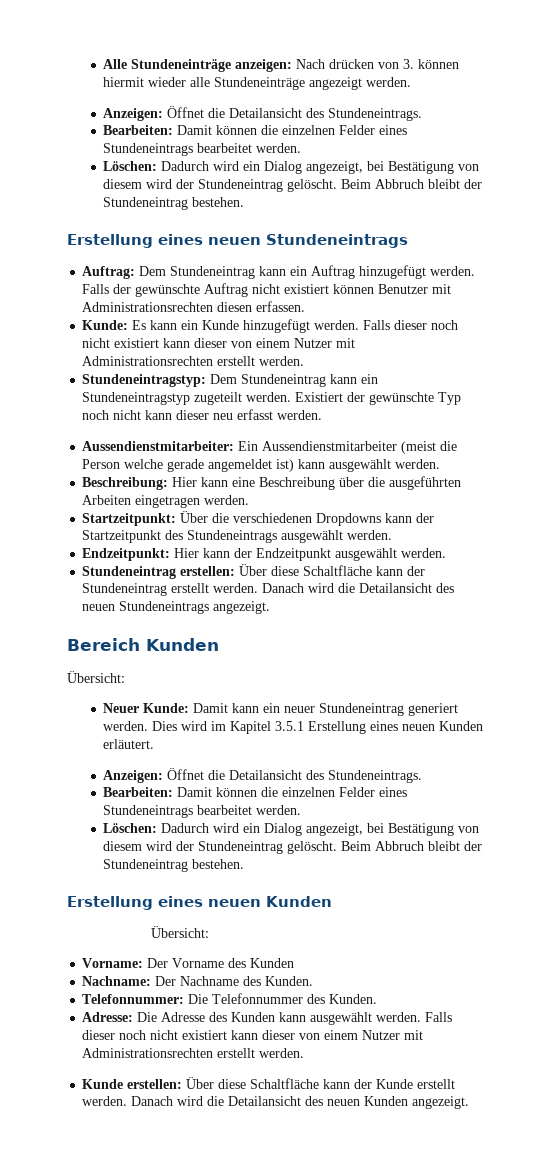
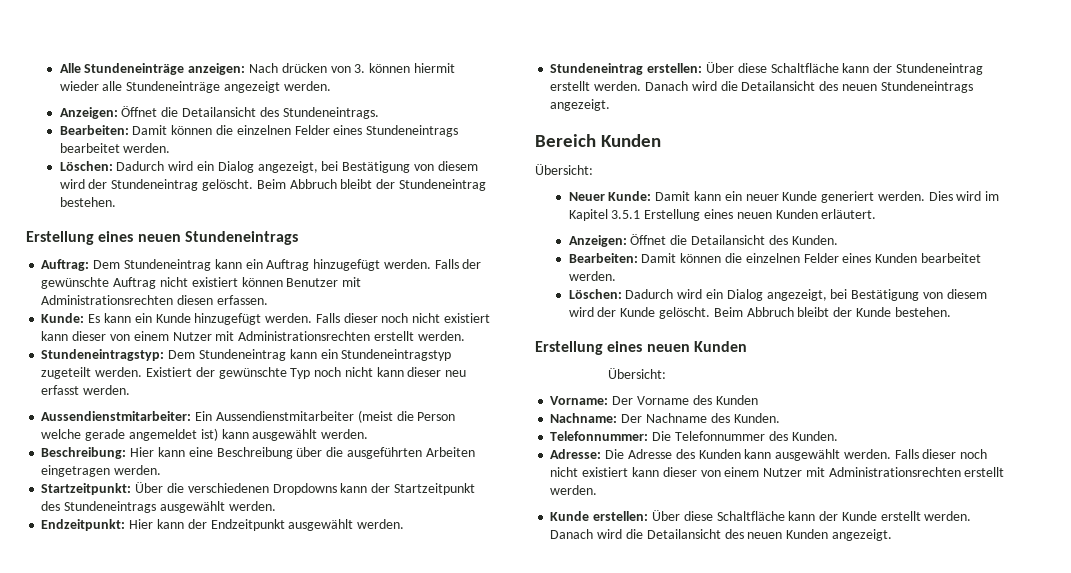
- Neuer Kunde: Damit kann ein neuer Stundeneintrag generiert werden.
+ Neuer Kunde: Damit kann ein neuer Kunde generiert werden.
  Dies wird im Kapitel 3.5.1 Erstellung eines neuen Kunden erläutert.
- Anzeigen: Öffnet die Detailansicht des Stundeneintrags.
- Bearbeiten: Damit können die einzelnen Felder eines Stundeneintrags bearbeitet werden.
- Löschen: Dadurch wird ein Dialog angezeigt, bei Bestätigung von diesem wird der Stundeneintrag gelöscht. Beim Abbruch bleibt der Stundeneintrag bestehen.
+ Anzeigen: Öffnet die Detailansicht des Kunden.
+ Bearbeiten: Damit können die einzelnen Felder eines Kunden bearbeitet werden.
+ Löschen: Dadurch wird ein Dialog angezeigt, bei Bestätigung von diesem wird der Kunde gelöscht. Beim Abbruch bleibt der Kunde bestehen.

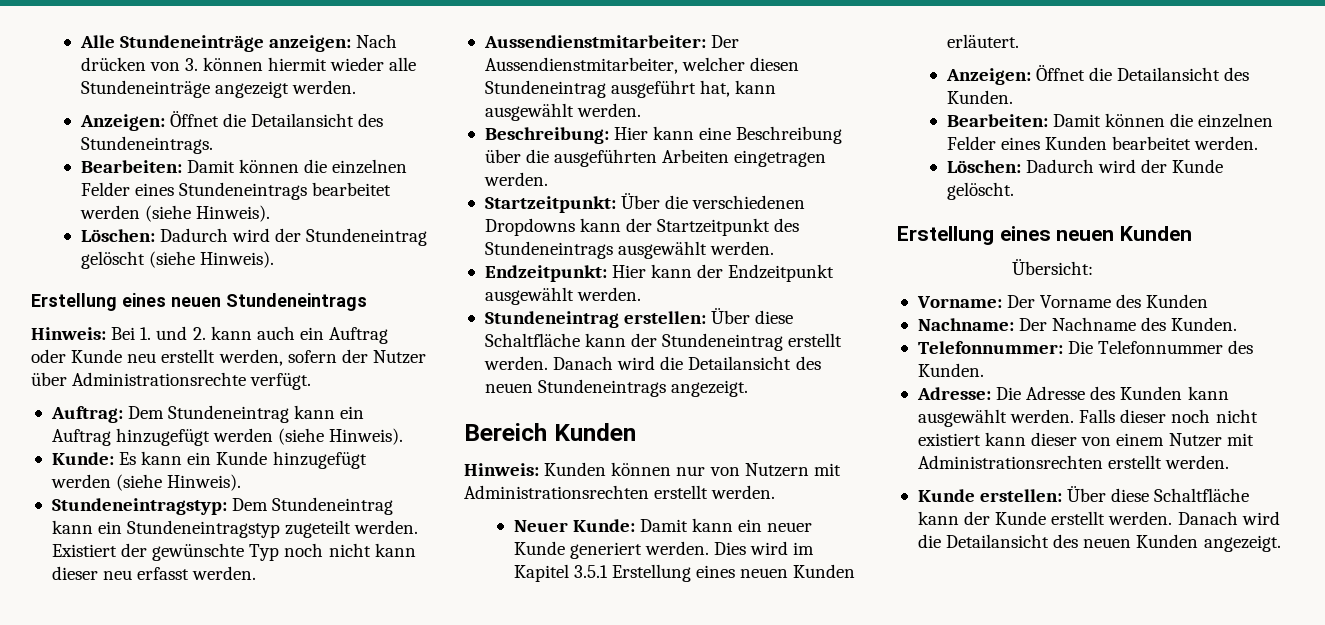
- Bearbeiten: Damit können die einzelnen Felder eines Stundeneintrags bearbeitet werden.
- Löschen: Dadurch wird ein Dialog angezeigt, bei Bestätigung von diesem wird der Stundeneintrag gelöscht. Beim Abbruch bleibt der Stundeneintrag bestehen.
+ Bearbeiten: Damit können die einzelnen Felder eines Stundeneintrags bearbeitet werden (siehe Hinweis).
+ Löschen: Dadurch wird der Stundeneintrag gelöscht (siehe Hinweis).
  Erstellung eines neuen Stundeneintrags
+ Hinweis: Bei 1. und 2. kann auch ein Auftrag oder Kunde neu erstellt werden, sofern der Nutzer über Administrationsrechte verfügt.
- Auftrag: Dem Stundeneintrag kann ein Auftrag hinzugefügt werden. Falls der gewünschte Auftrag nicht existiert können Benutzer mit Administrationsrechten diesen erfassen.
+ Auftrag: Dem Stundeneintrag kann ein Auftrag hinzugefügt werden (siehe Hinweis).
- Kunde: Es kann ein Kunde hinzugefügt werden. Falls dieser noch nicht existiert kann dieser von einem Nutzer mit Administrationsrechten erstellt werden.
+ Kunde: Es kann ein Kunde hinzugefügt werden (siehe Hinweis).
- Aussendienstmitarbeiter: Ein Aussendienstmitarbeiter (meist die Person welche gerade angemeldet ist) kann ausgewählt werden.
+ Aussendienstmitarbeiter: Der Aussendienstmitarbeiter, welcher diesen Stundeneintrag ausgeführt hat, kann ausgewählt werden.
  Bereich Kunden
- Übersicht:
+ Hinweis: Kunden können nur von Nutzern mit Administrationsrechten erstellt werden.
- Löschen: Dadurch wird ein Dialog angezeigt, bei Bestätigung von diesem wird der Kunde gelöscht. Beim Abbruch bleibt der Kunde bestehen.
+ Löschen: Dadurch wird der Kunde gelöscht.

